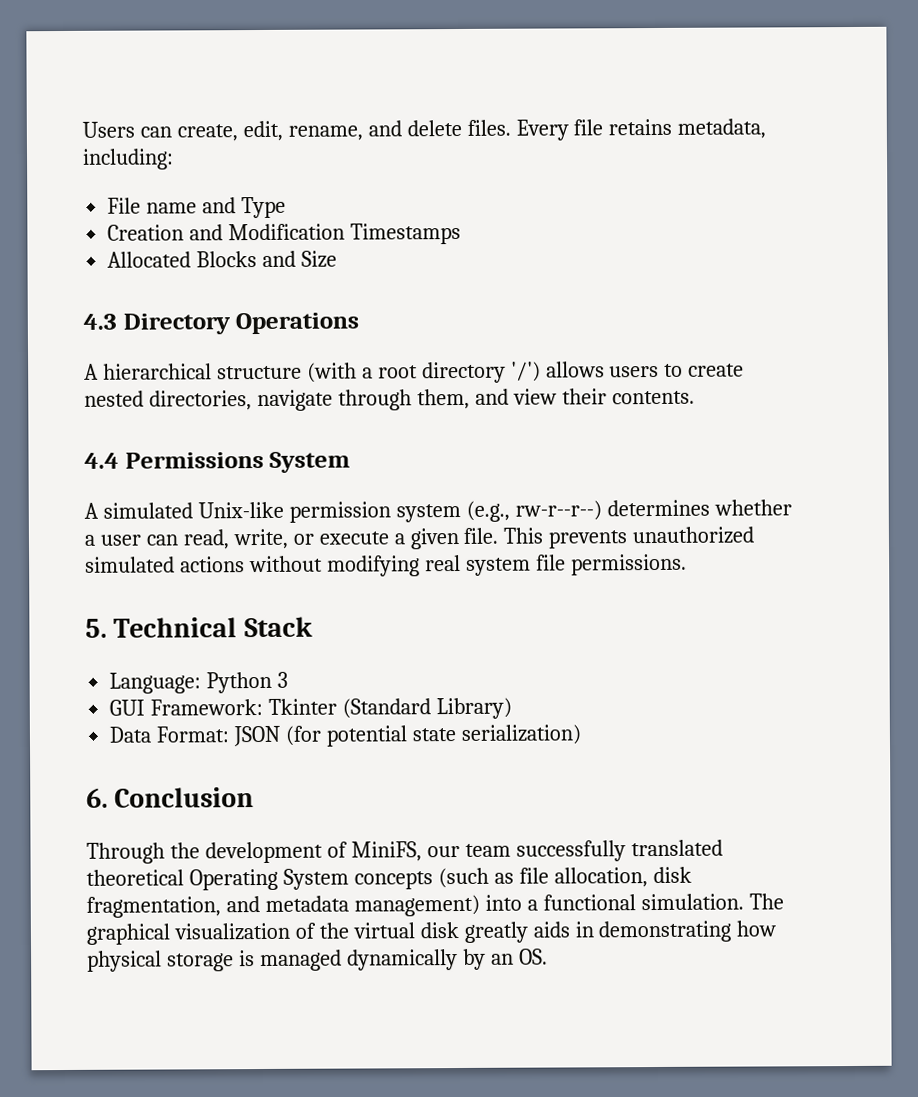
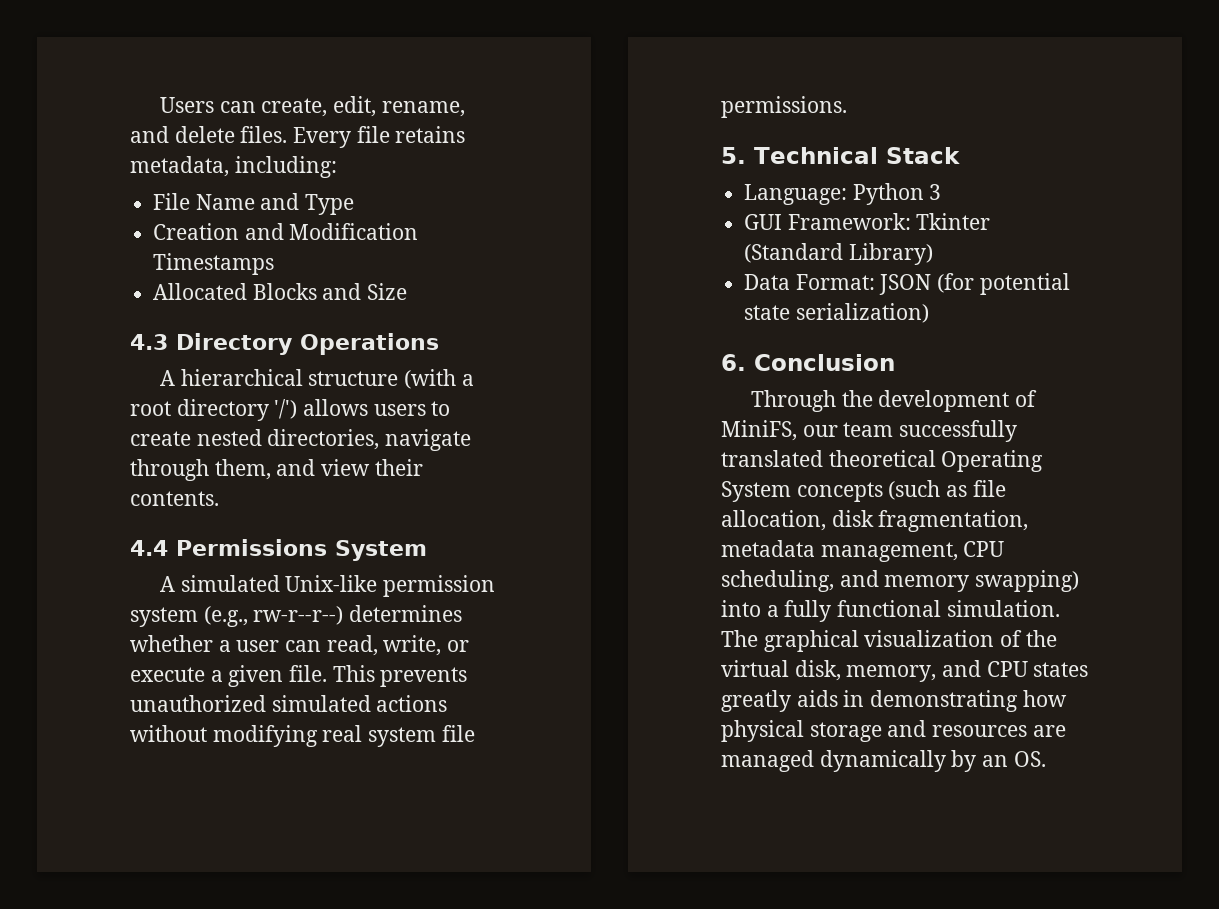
- File name and Type
+ File Name and Type
- Through the development of MiniFS, our team successfully translated theoretical Operating System concepts (such as file allocation, disk fragmentation, and metadata management) into a functional simulation.
+ Through the development of MiniFS, our team successfully translated theoretical Operating System concepts (such as file allocation, disk fragmentation, metadata management, CPU scheduling, and memory swapping) into a fully functional simulation.
- The graphical visualization of the virtual disk greatly aids in demonstrating how physical storage is managed dynamically by an OS.
+ The graphical visualization of the virtual disk, memory, and CPU states greatly aids in demonstrating how physical storage and resources are managed dynamically by an OS.

